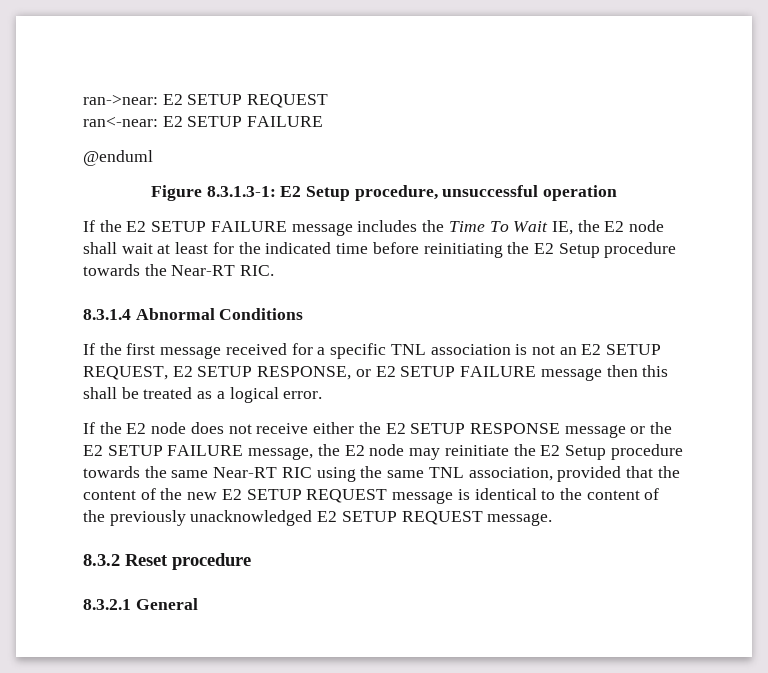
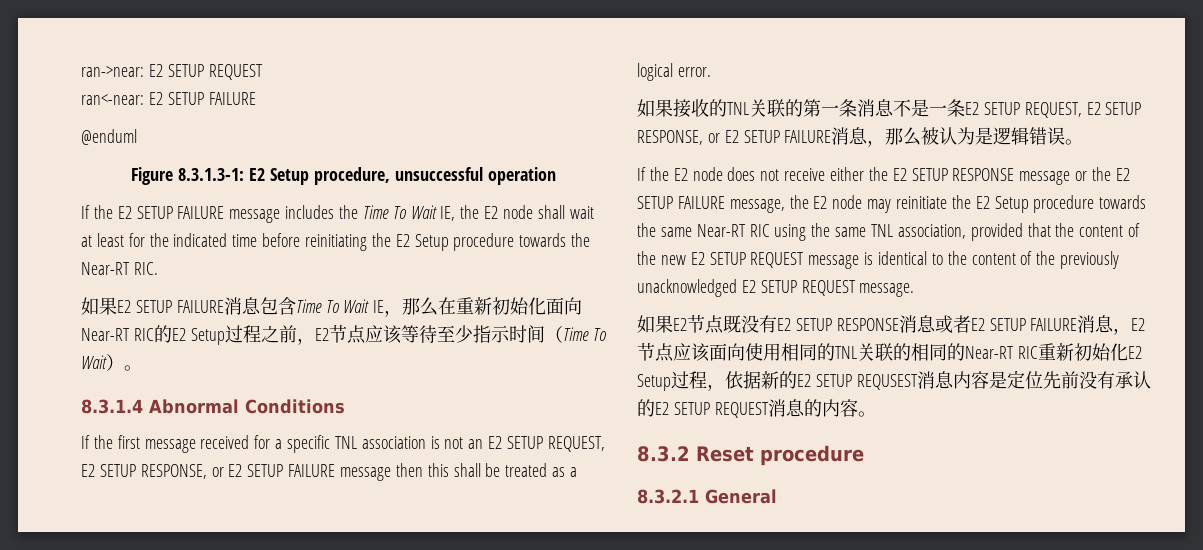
+ 如果E2 SETUP FAILURE消息包含Time To Wait IE，那么在重新初始化面向Near-RT RIC的E2 Setup过程之前，E2节点应该等待至少指示时间（Time To Wait）。
+ 如果接收的TNL关联的第一条消息不是一条E2 SETUP REQUEST, E2 SETUP RESPONSE, or E2 SETUP FAILURE消息，那么被认为是逻辑错误。
+ 如果E2节点既没有E2 SETUP RESPONSE消息或者E2 SETUP FAILURE消息，E2节点应该面向使用相同的TNL关联的相同的Near-RT RIC重新初始化E2 Setup过程，依据新的E2 SETUP REQUSEST消息内容是定位先前没有承认的E2 SETUP REQUEST消息的内容。

